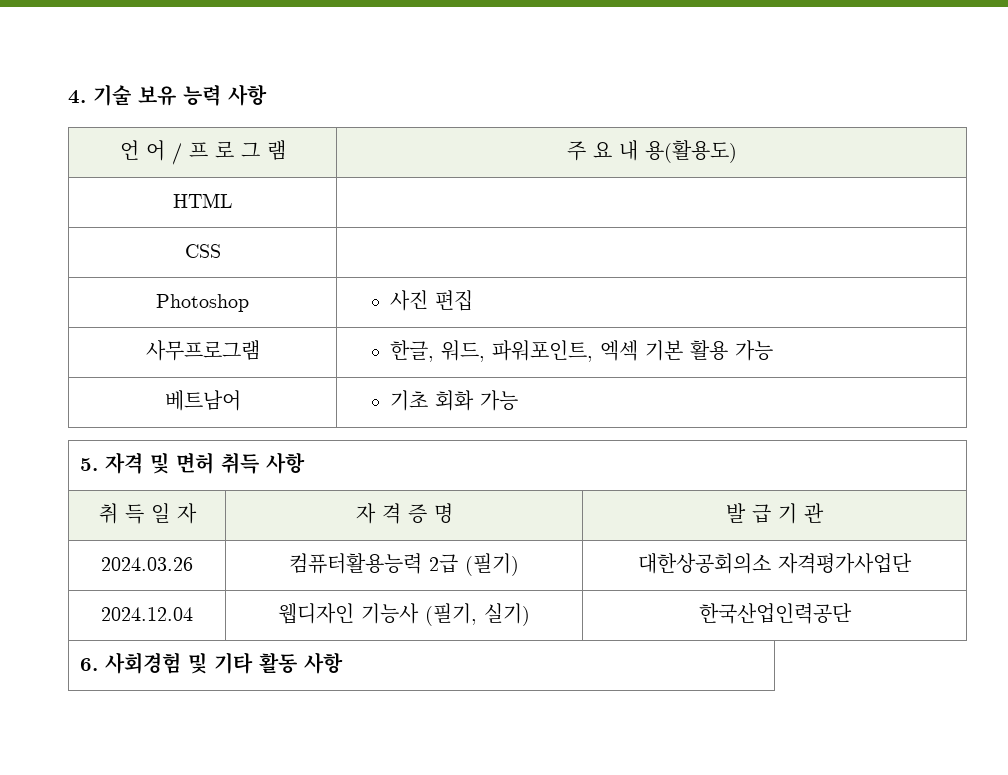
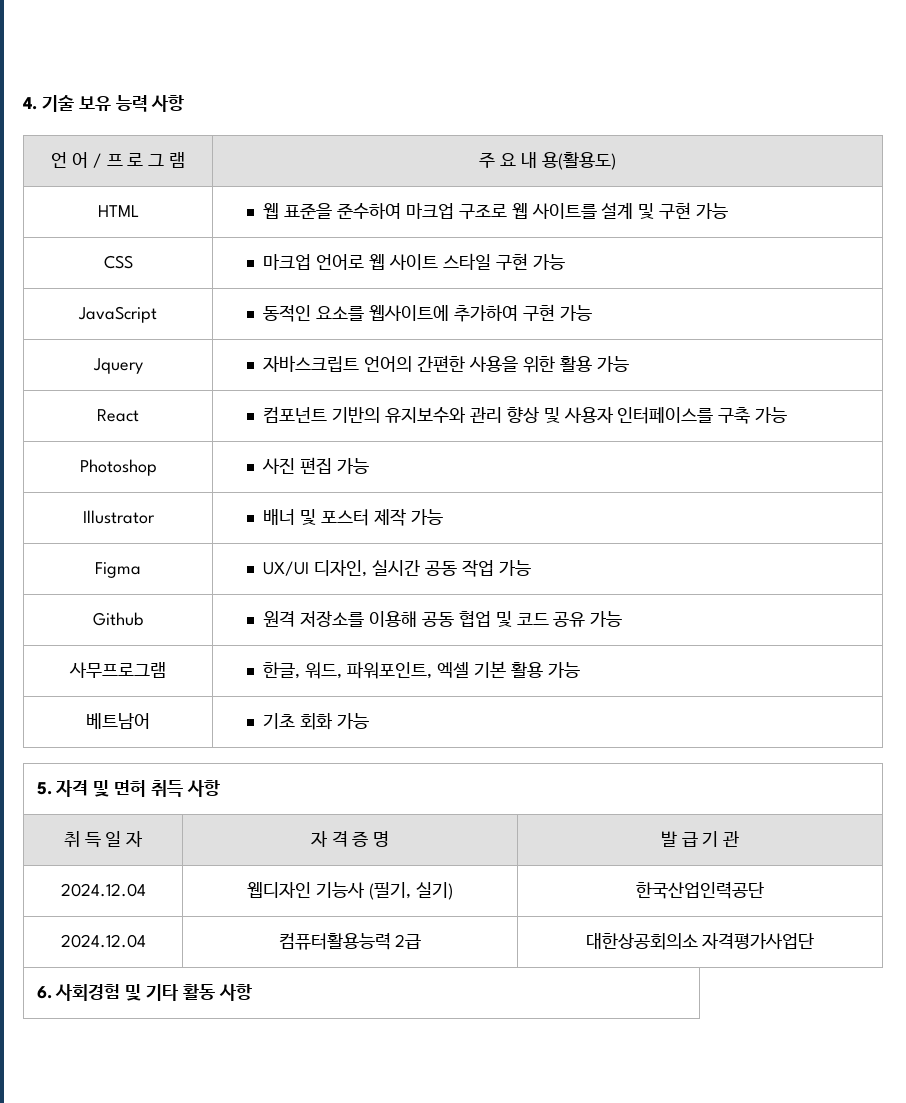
- HTML |
- CSS |
- Photoshop | 사진 편집
+ HTML | 웹 표준을 준수하여 마크업 구조로 웹 사이트를 설계 및 구현 가능
+ CSS | 마크업 언어로 웹 사이트 스타일 구현 가능
+ JavaScript | 동적인 요소를 웹사이트에 추가하여 구현 가능
+ Jquery | 자바스크립트 언어의 간편한 사용을 위한 활용 가능
+ React | 컴포넌트 기반의 유지보수와 관리 향상 및 사용자 인터페이스를 구축 가능
+ Photoshop | 사진 편집 가능
+ Illustrator | 배너 및 포스터 제작 가능
+ Figma | UX/UI 디자인, 실시간 공동 작업 가능
+ Github | 원격 저장소를 이용해 공동 협업 및 코드 공유 가능
- 사무프로그램 | 한글, 워드, 파워포인트, 엑섹 기본 활용 가능
+ 사무프로그램 | 한글, 워드, 파워포인트, 엑셀 기본 활용 가능
- 2024.03.26 | 컴퓨터활용능력 2급 (필기) | 대한상공회의소 자격평가사업단
+ 2024.12.04 | 컴퓨터활용능력 2급 | 대한상공회의소 자격평가사업단

